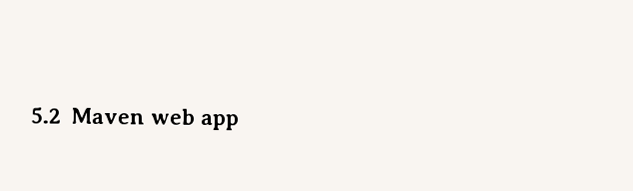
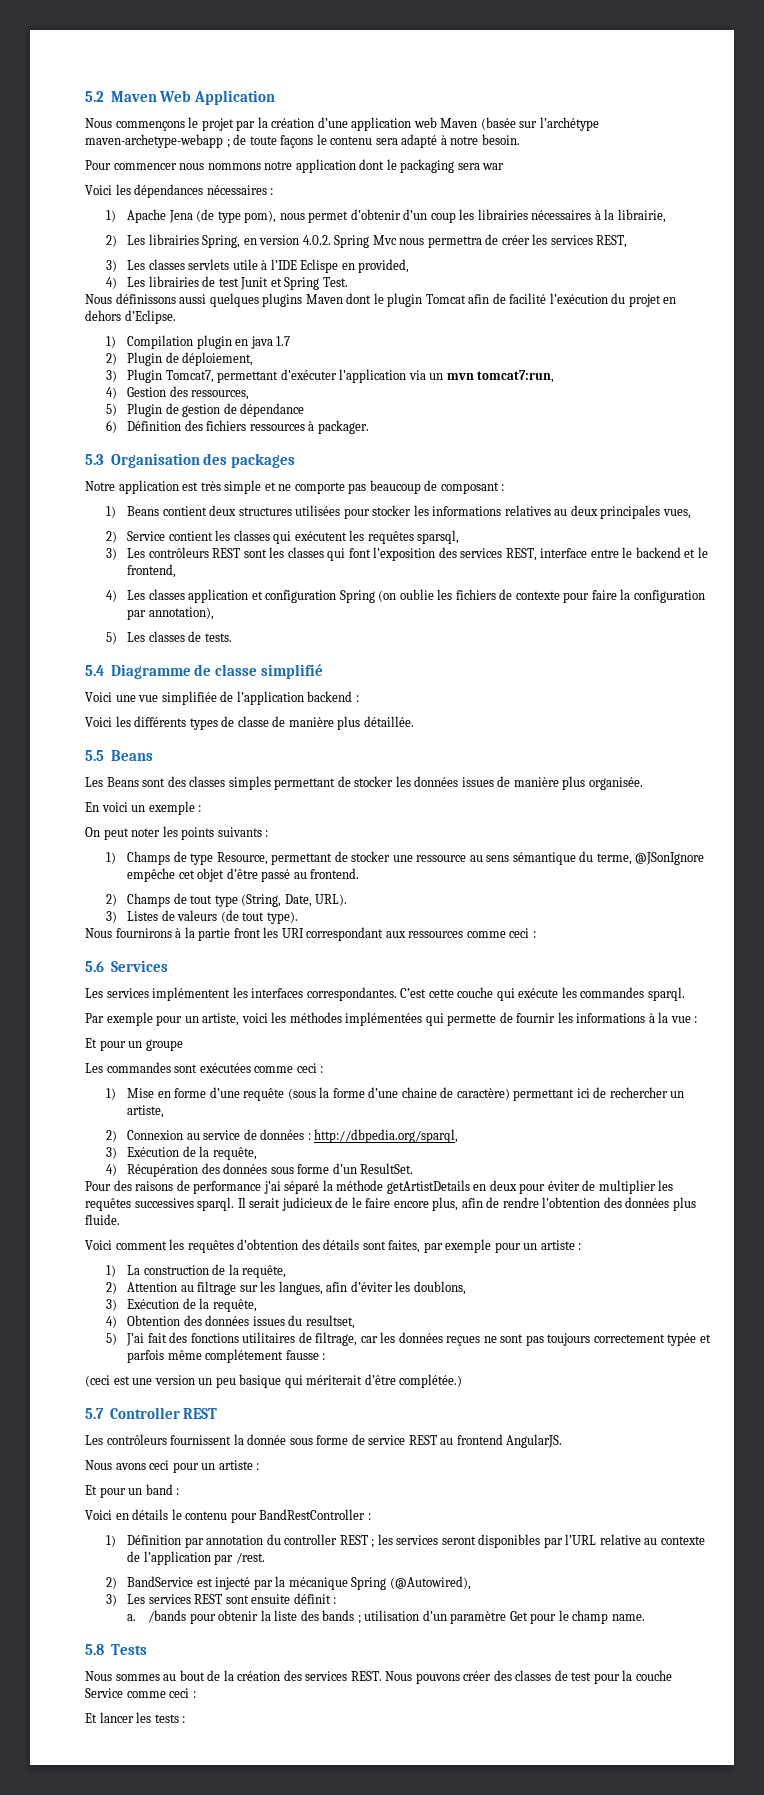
- 5.2 Maven web app
+ 5.2 Maven Web Application
+ Nous commençons le projet par la création d’une application web Maven (basée sur l’archétype maven-archetype-webapp ; de toute façons le contenu sera adapté à notre besoin.
+ Pour commencer nous nommons notre application dont le packaging sera war
+ Voici les dépendances nécessaires :
+ 1) Apache Jena (de type pom), nous permet d’obtenir d’un coup les librairies nécessaires à la librairie,
+ 2) Les librairies Spring, en version 4.0.2. Spring Mvc nous permettra de créer les services REST,
+ 3) Les classes servlets utile à l’IDE Eclispe en provided,
+ 4) Les librairies de test Junit et Spring Test.
+ Nous définissons aussi quelques plugins Maven dont le plugin Tomcat afin de facilité l’exécution du projet en dehors d’Eclipse.
+ 1) Compilation plugin en java 1.7
+ 2) Plugin de déploiement,
+ 3) Plugin Tomcat7, permettant d’exécuter l’application via un mvn tomcat7:run,
+ 4) Gestion des ressources,
+ 5) Plugin de gestion de dépendance
+ 6) Définition des fichiers ressources à packager.
+ 5.3 Organisation des packages
+ Notre application est très simple et ne comporte pas beaucoup de composant :
+ 1) Beans contient deux structures utilisées pour stocker les informations relatives au deux principales vues,
+ 2) Service contient les classes qui exécutent les requêtes sparsql,
+ 3) Les contrôleurs REST sont les classes qui font l’exposition des services REST, interface entre le backend et le frontend,
+ 4) Les classes application et configuration Spring (on oublie les fichiers de contexte pour faire la configuration par annotation),
+ 5) Les classes de tests.
+ 5.4 Diagramme de classe simplifié
+ Voici une vue simplifiée de l’application backend :
+ Voici les différents types de classe de manière plus détaillée.
+ 5.5 Beans
+ Les Beans sont des classes simples permettant de stocker les données issues de manière plus organisée.
+ En voici un exemple :
+ On peut noter les points suivants :
+ 1) Champs de type Resource, permettant de stocker une ressource au sens sémantique du terme, @JSonIgnore empêche cet objet d’être passé au frontend.
+ 2) Champs de tout type (String, Date, URL).
+ 3) Listes de valeurs (de tout type).
+ Nous fournirons à la partie front les URI correspondant aux ressources comme ceci :
+ 5.6 Services
+ Les services implémentent les interfaces correspondantes. C’est cette couche qui exécute les commandes sparql.
+ Par exemple pour un artiste, voici les méthodes implémentées qui permette de fournir les informations à la vue :
+ Et pour un groupe
+ Les commandes sont exécutées comme ceci :
+ 1) Mise en forme d’une requête (sous la forme d’une chaine de caractère) permettant ici de rechercher un artiste,
+ 2) Connexion au service de données : http://dbpedia.org/sparql,
+ 3) Exécution de la requête,
+ 4) Récupération des données sous forme d’un ResultSet.
+ Pour des raisons de performance j’ai séparé la méthode getArtistDetails en deux pour éviter de multiplier les requêtes successives sparql. Il serait judicieux de le faire encore plus, afin de rendre l’obtention des données plus fluide.
+ Voici comment les requêtes d’obtention des détails sont faites, par exemple pour un artiste :
+ 1) La construction de la requête,
+ 2) Attention au filtrage sur les langues, afin d’éviter les doublons,
+ 3) Exécution de la requête,
+ 4) Obtention des données issues du resultset,
+ 5) J’ai fait des fonctions utilitaires de filtrage, car les données reçues ne sont pas toujours correctement typée et parfois même complétement fausse :
+ (ceci est une version un peu basique qui mériterait d’être complétée.)
+ 5.7 Controller REST
+ Les contrôleurs fournissent la donnée sous forme de service REST au frontend AngularJS.
+ Nous avons ceci pour un artiste :
+ Et pour un band :
+ Voici en détails le contenu pour BandRestController :
+ 1) Définition par annotation du controller REST ; les services seront disponibles par l’URL relative au contexte de l’application par /rest.
+ 2) BandService est injecté par la mécanique Spring (@Autowired),
+ 3) Les services REST sont ensuite définit :
+ a. /bands pour obtenir la liste des bands ; utilisation d’un paramètre Get pour le champ name.
+ 5.8 Tests
+ Nous sommes au bout de la création des services REST. Nous pouvons créer des classes de test pour la couche Service comme ceci :
+ Et lancer les tests :

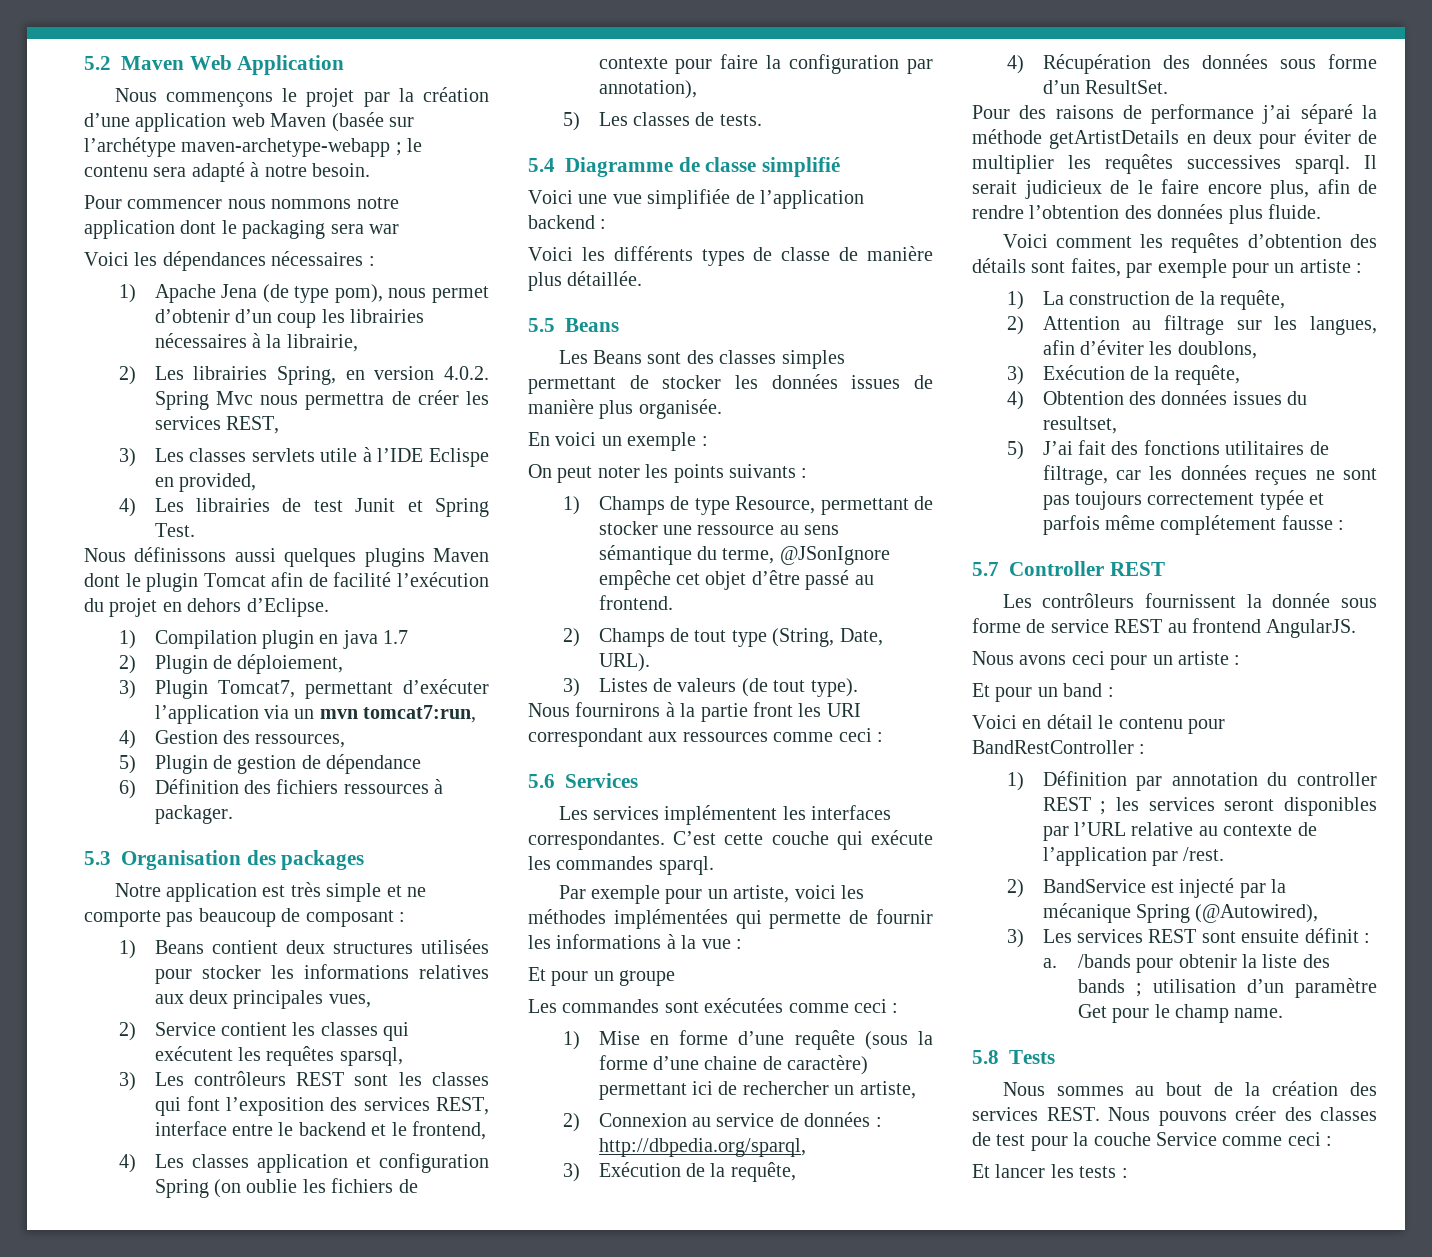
- Nous commençons le projet par la création d’une application web Maven (basée sur l’archétype maven-archetype-webapp ; de toute façons le contenu sera adapté à notre besoin.
+ Nous commençons le projet par la création d’une application web Maven (basée sur l’archétype maven-archetype-webapp ; le contenu sera adapté à notre besoin.
- 1) Beans contient deux structures utilisées pour stocker les informations relatives au deux principales vues,
+ 1) Beans contient deux structures utilisées pour stocker les informations relatives aux deux principales vues,
- (ceci est une version un peu basique qui mériterait d’être complétée.)
- Voici en détails le contenu pour BandRestController :
+ Voici en détail le contenu pour BandRestController :

